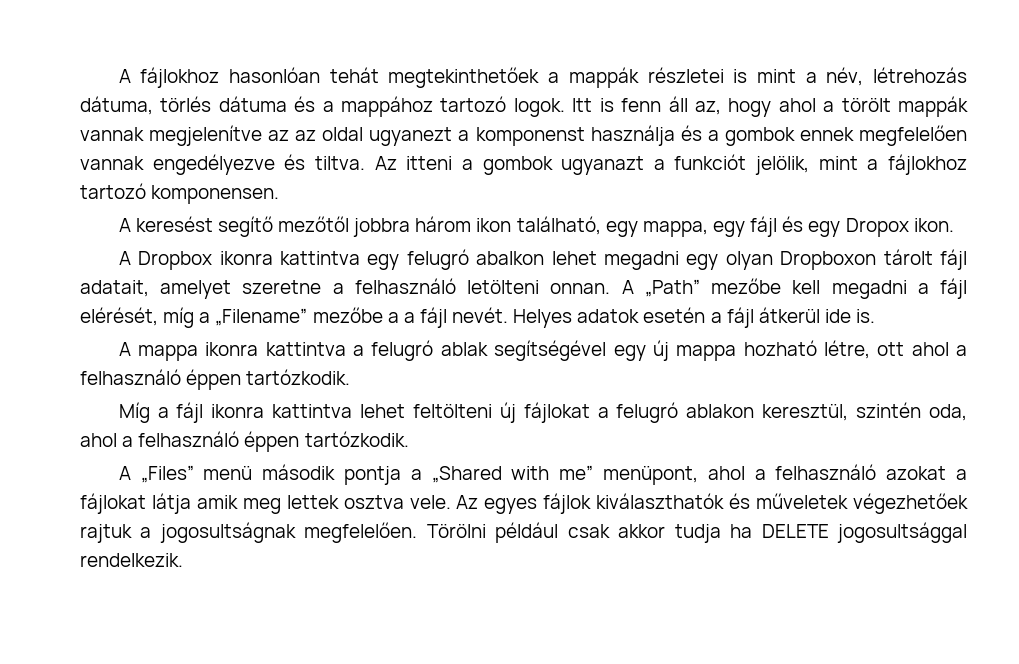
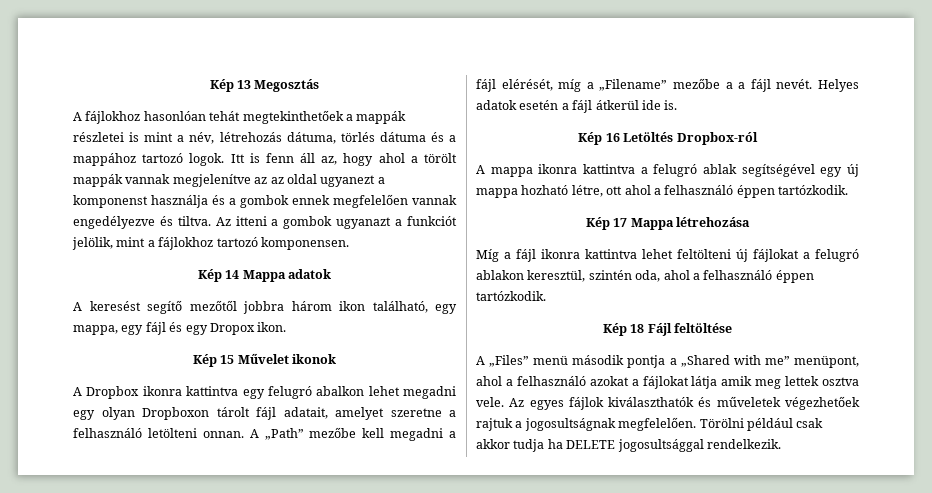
+ Kép 13 Megosztás
+ Kép 14 Mappa adatok
+ Kép 15 Művelet ikonok
+ Kép 16 Letöltés Dropbox-ról
+ Kép 17 Mappa létrehozása
+ Kép 18 Fájl feltöltése

